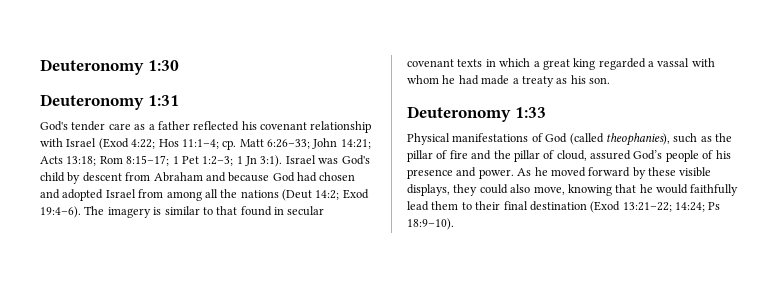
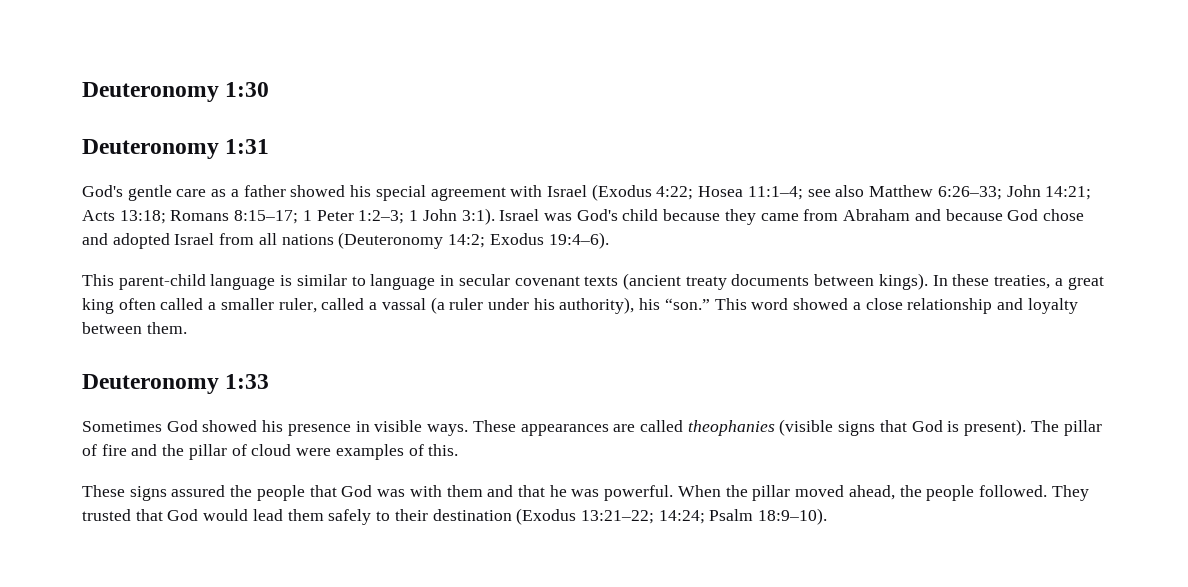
- God's tender care as a father reflected his covenant relationship with Israel (Exod 4:22; Hos 11:1–4; cp. Matt 6:26–33; John 14:21; Acts 13:18; Rom 8:15–17; 1 Pet 1:2–3; 1 Jn 3:1).
+ God's gentle care as a father showed his special agreement with Israel (Exodus 4:22; Hosea 11:1–4; see also Matthew 6:26–33; John 14:21; Acts 13:18; Romans 8:15–17; 1 Peter 1:2–3; 1 John 3:1).
- Israel was God's child by descent from Abraham and because God had chosen and adopted Israel from among all the nations (Deut 14:2; Exod 19:4–6). The imagery is similar to that found in secular covenant texts in which a great king regarded a vassal with whom he had made a treaty as his son.
+ Israel was God's child because they came from Abraham and because God chose and adopted Israel from all nations (Deuteronomy 14:2; Exodus 19:4–6).
+ This parent-child language is similar to language in secular covenant texts (ancient treaty documents between kings). In these treaties, a great king often called a smaller ruler, called a vassal (a ruler under his authority), his “son.” This word showed a close relationship and loyalty between them.
  Deuteronomy 1:33
- Physical manifestations of God (called theophanies), such as the pillar of fire and the pillar of cloud, assured God’s people of his presence and power. As he moved forward by these visible displays, they could also move, knowing that he would faithfully lead them to their final destination (Exod 13:21–22; 14:24; Ps 18:9–10).
+ Sometimes God showed his presence in visible ways. These appearances are called theophanies (visible signs that God is present). The pillar of fire and the pillar of cloud were examples of this.
+ These signs assured the people that God was with them and that he was powerful. When the pillar moved ahead, the people followed. They trusted that God would lead them safely to their destination (Exodus 13:21–22; 14:24; Psalm 18:9–10).

